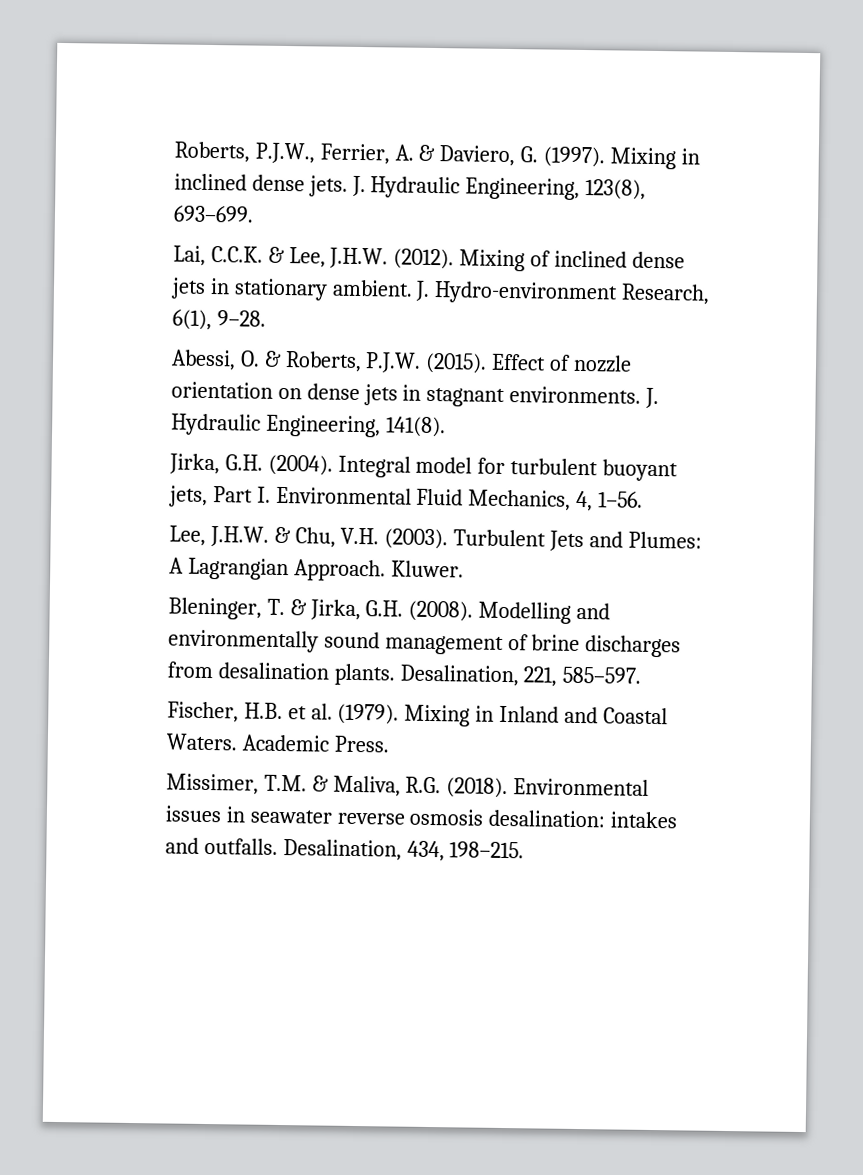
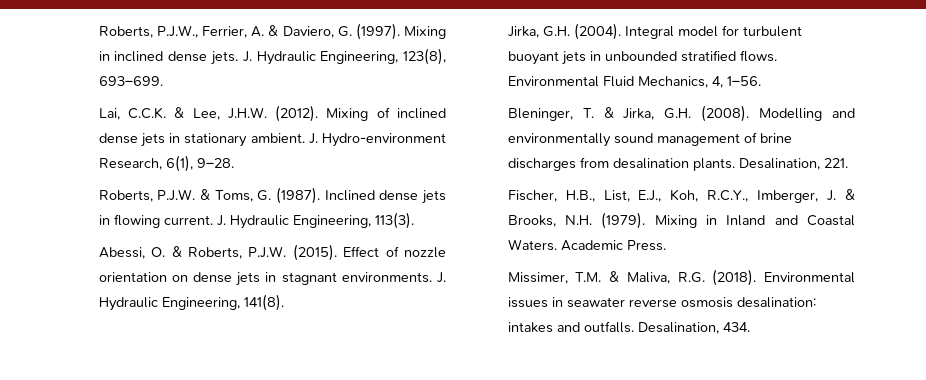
+ Roberts, P.J.W. & Toms, G. (1987). Inclined dense jets in flowing current. J. Hydraulic Engineering, 113(3).
- Integral model for turbulent buoyant jets, Part I. Environmental Fluid Mechanics, 4, 1–56.
+ Integral model for turbulent buoyant jets in unbounded stratified flows. Environmental Fluid Mechanics, 4, 1–56.
- Lee, J.H.W. & Chu, V.H. (2003). Turbulent Jets and Plumes: A Lagrangian Approach. Kluwer.
- Desalination, 221, 585–597.
+ Desalination, 221.
- Fischer, H.B. et al. (1979).
+ Fischer, H.B., List, E.J., Koh, R.C.Y., Imberger, J. & Brooks, N.H. (1979).
- Desalination, 434, 198–215.
+ Desalination, 434.

